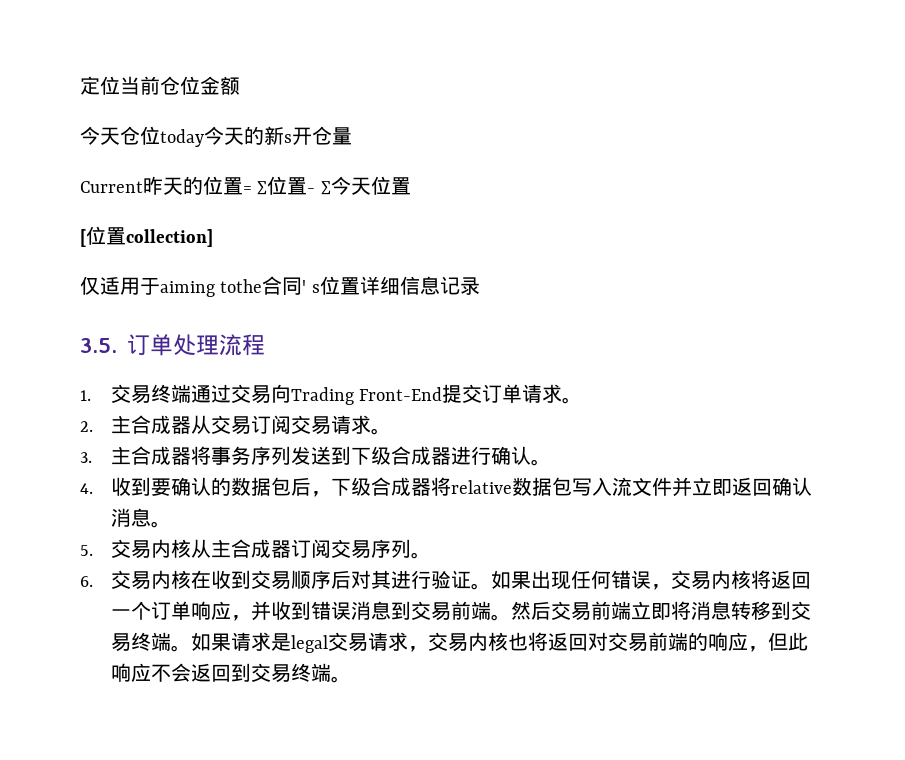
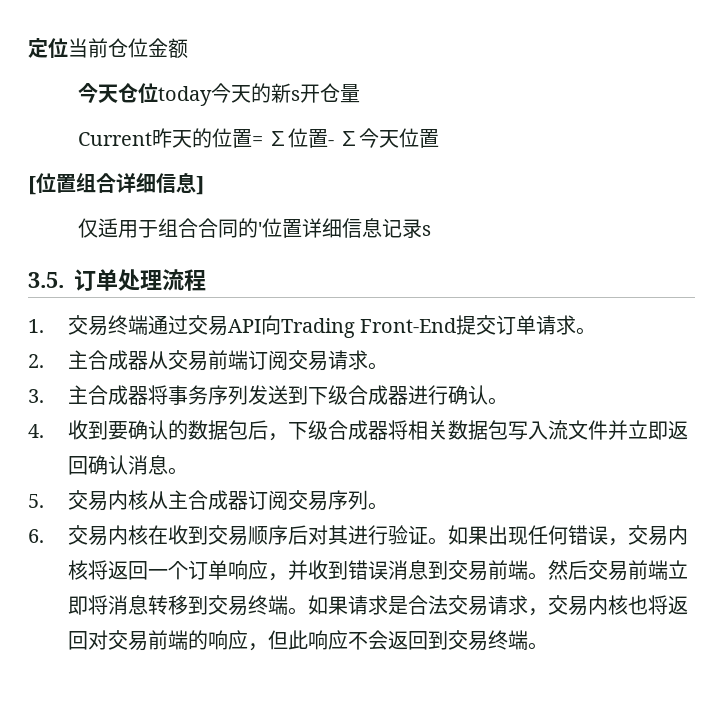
- [位置collection]
- 仅适用于aiming tothe合同' s位置详细信息记录
+ [位置组合详细信息]
+ 仅适用于组合合同的'位置详细信息记录s
- 1.交易终端通过交易向Trading Front-End提交订单请求。
+ 1.交易终端通过交易API向Trading Front-End提交订单请求。
- 2.主合成器从交易订阅交易请求。
+ 2.主合成器从交易前端订阅交易请求。
- 4.收到要确认的数据包后，下级合成器将relative数据包写入流文件并立即返回确认消息。
+ 4.收到要确认的数据包后，下级合成器将相关数据包写入流文件并立即返回确认消息。
- 如果请求是legal交易请求，交易内核也将返回对交易前端的响应，但此响应不会返回到交易终端。
+ 如果请求是合法交易请求，交易内核也将返回对交易前端的响应，但此响应不会返回到交易终端。

